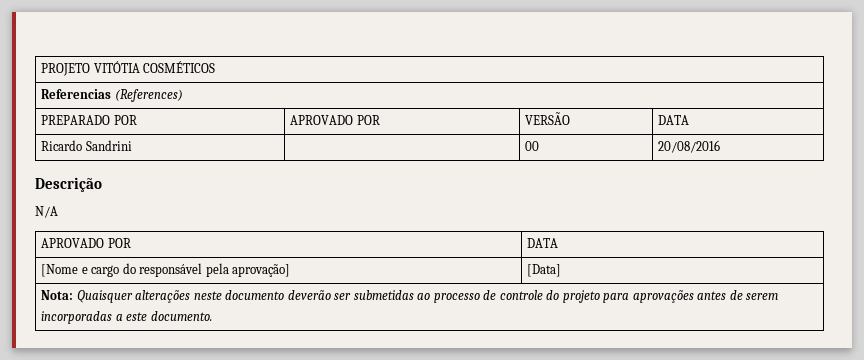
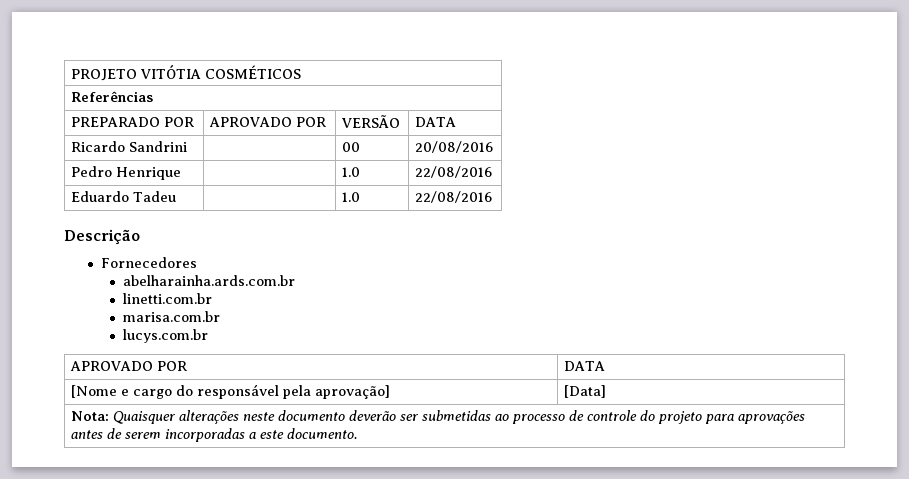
- Referencias (References)
+ Referências
+ Pedro Henrique | | 1.0 | 22/08/2016
+ Eduardo Tadeu | | 1.0 | 22/08/2016
  Descrição
- N/A
+ Fornecedores
+ abelharainha.ards.com.br
+ linetti.com.br
+ marisa.com.br
+ lucys.com.br

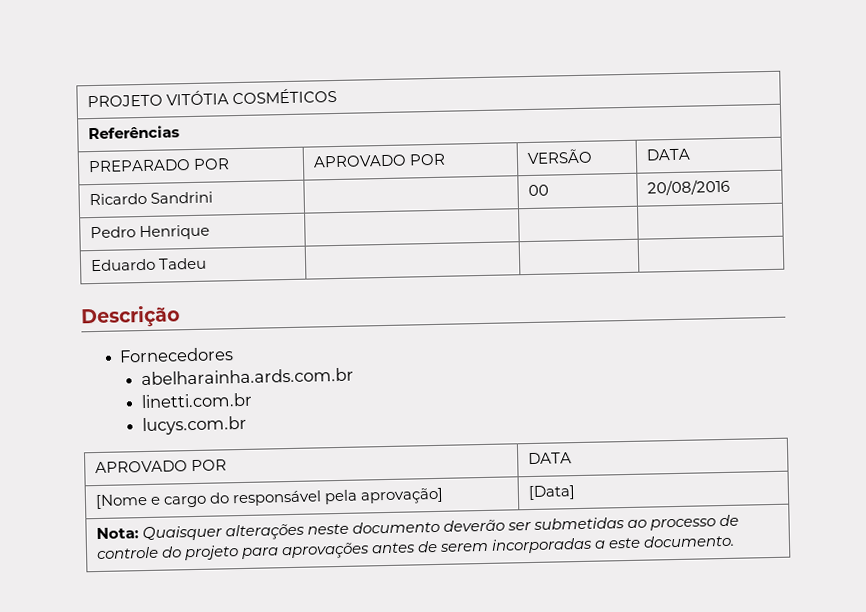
- Pedro Henrique | | 1.0 | 22/08/2016
+ Pedro Henrique | | |
- Eduardo Tadeu | | 1.0 | 22/08/2016
+ Eduardo Tadeu | | |
- marisa.com.br

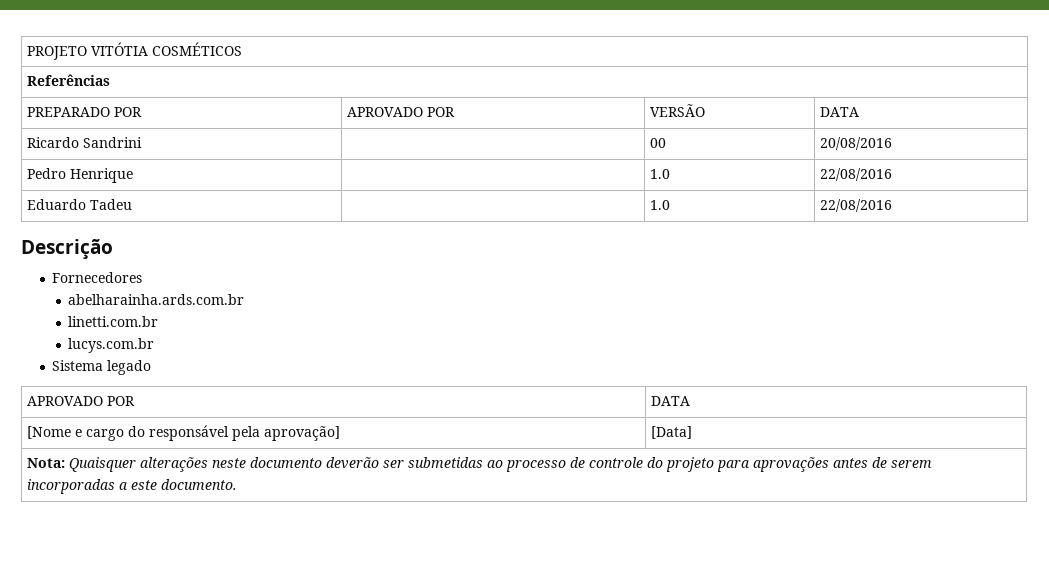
- Pedro Henrique | | |
+ Pedro Henrique | | 1.0 | 22/08/2016
- Eduardo Tadeu | | |
+ Eduardo Tadeu | | 1.0 | 22/08/2016
+ Sistema legado

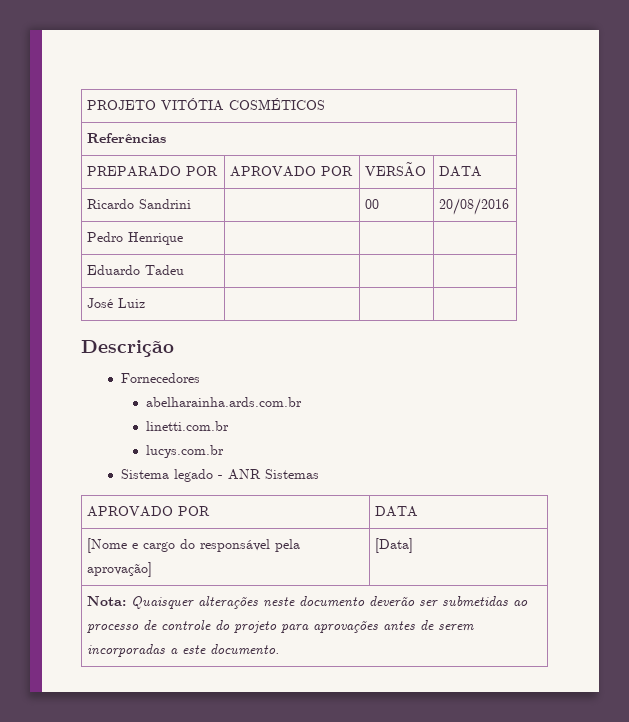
- Pedro Henrique | | 1.0 | 22/08/2016
+ Pedro Henrique | | |
- Eduardo Tadeu | | 1.0 | 22/08/2016
+ Eduardo Tadeu | | |
+ José Luiz | | |
- Sistema legado
+ Sistema legado - ANR Sistemas

